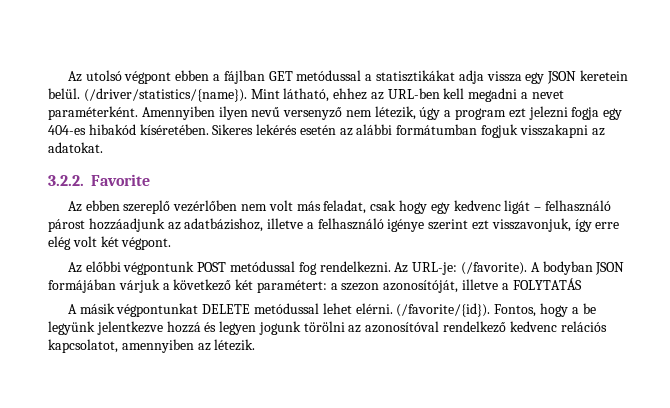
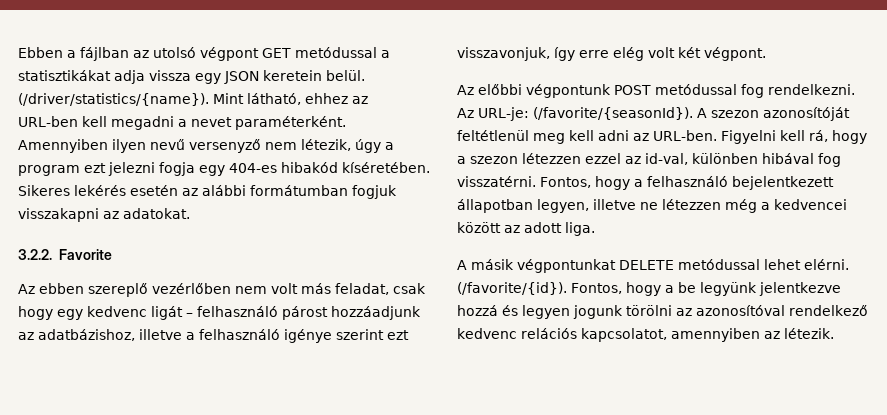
- Az utolsó végpont ebben a fájlban GET metódussal a statisztikákat adja vissza egy JSON keretein belül.
+ Ebben a fájlban az utolsó végpont GET metódussal a statisztikákat adja vissza egy JSON keretein belül.
- Az URL-je: (/favorite). A bodyban JSON formájában várjuk a következő két paramétert: a szezon azonosítóját, illetve a FOLYTATÁS
+ Az URL-je: (/favorite/{seasonId}). A szezon azonosítóját feltétlenül meg kell adni az URL-ben. Figyelni kell rá, hogy a szezon létezzen ezzel az id-val, különben hibával fog visszatérni. Fontos, hogy a felhasználó bejelentkezett állapotban legyen, illetve ne létezzen még a kedvencei között az adott liga.

